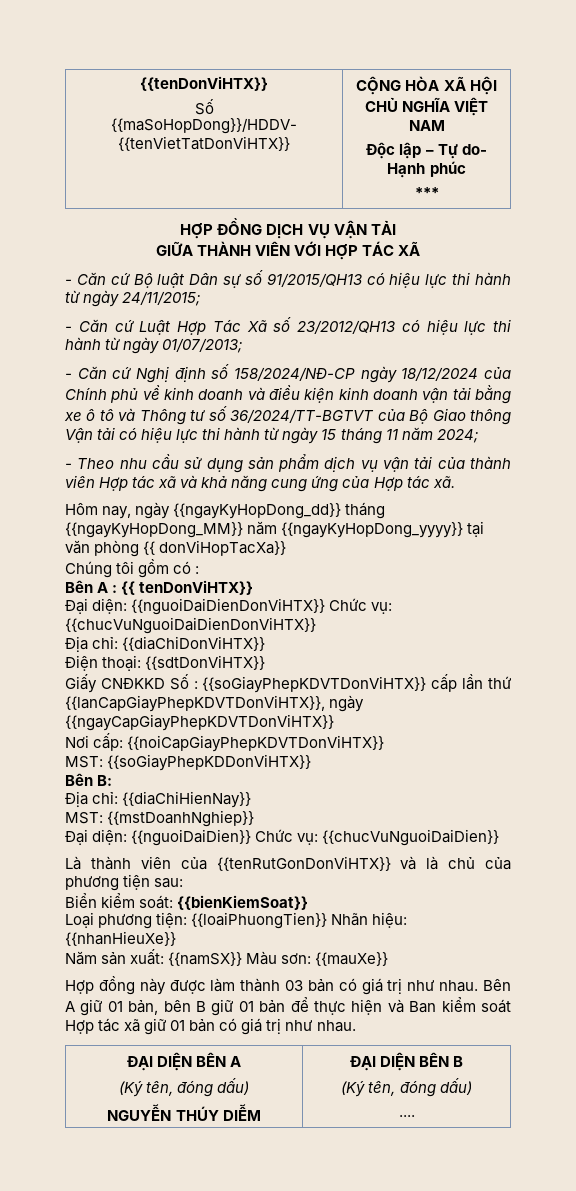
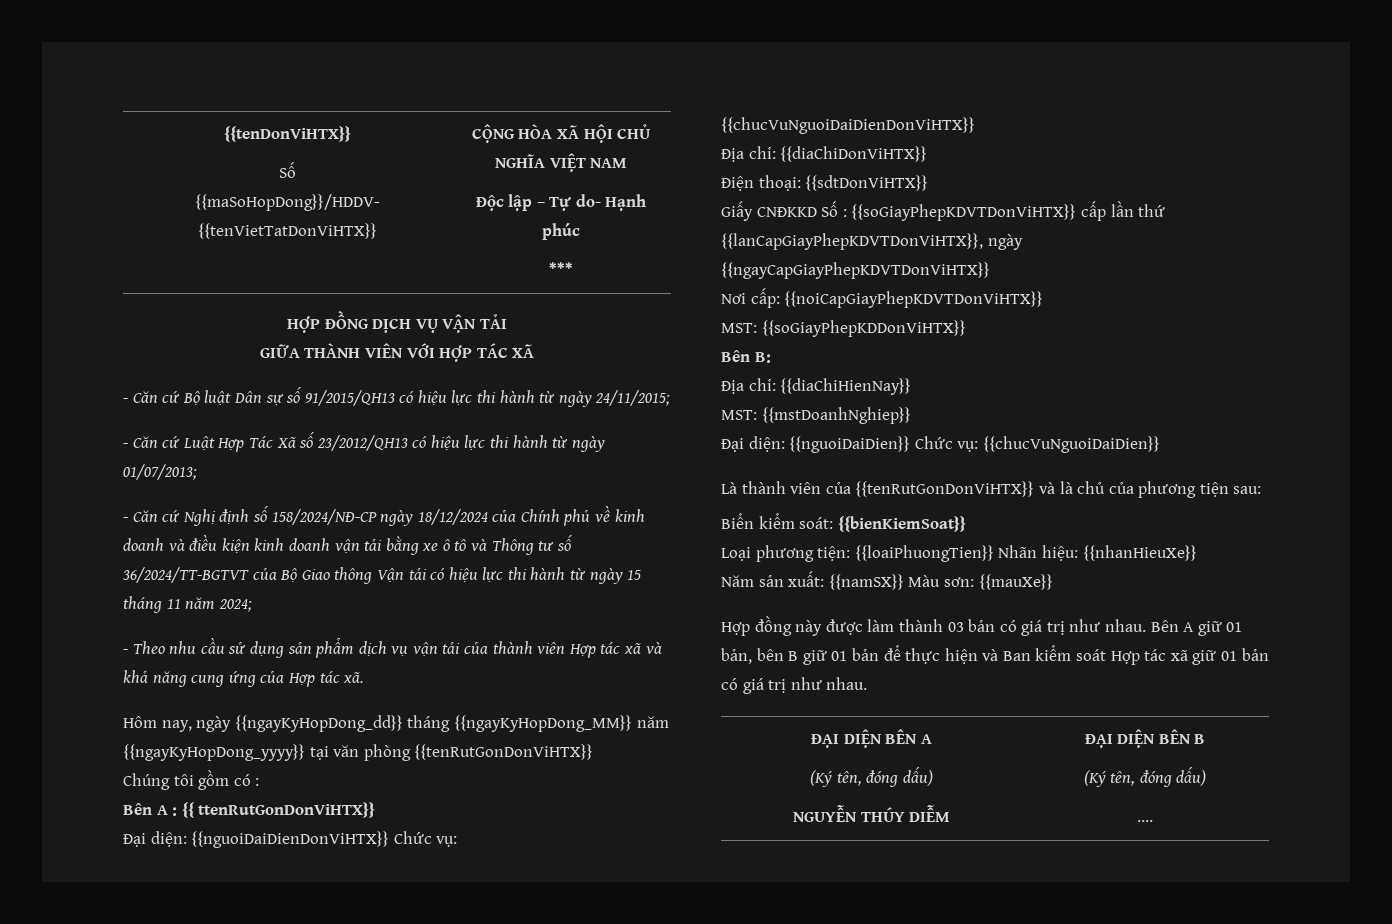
- Hôm nay, ngày {{ngayKyHopDong_dd}} tháng {{ngayKyHopDong_MM}} năm {{ngayKyHopDong_yyyy}} tại văn phòng {{ donViHopTacXa}}
+ Hôm nay, ngày {{ngayKyHopDong_dd}} tháng {{ngayKyHopDong_MM}} năm {{ngayKyHopDong_yyyy}} tại văn phòng {{tenRutGonDonViHTX}}
- Bên A : {{ tenDonViHTX}}
+ Bên A : {{ ttenRutGonDonViHTX}}

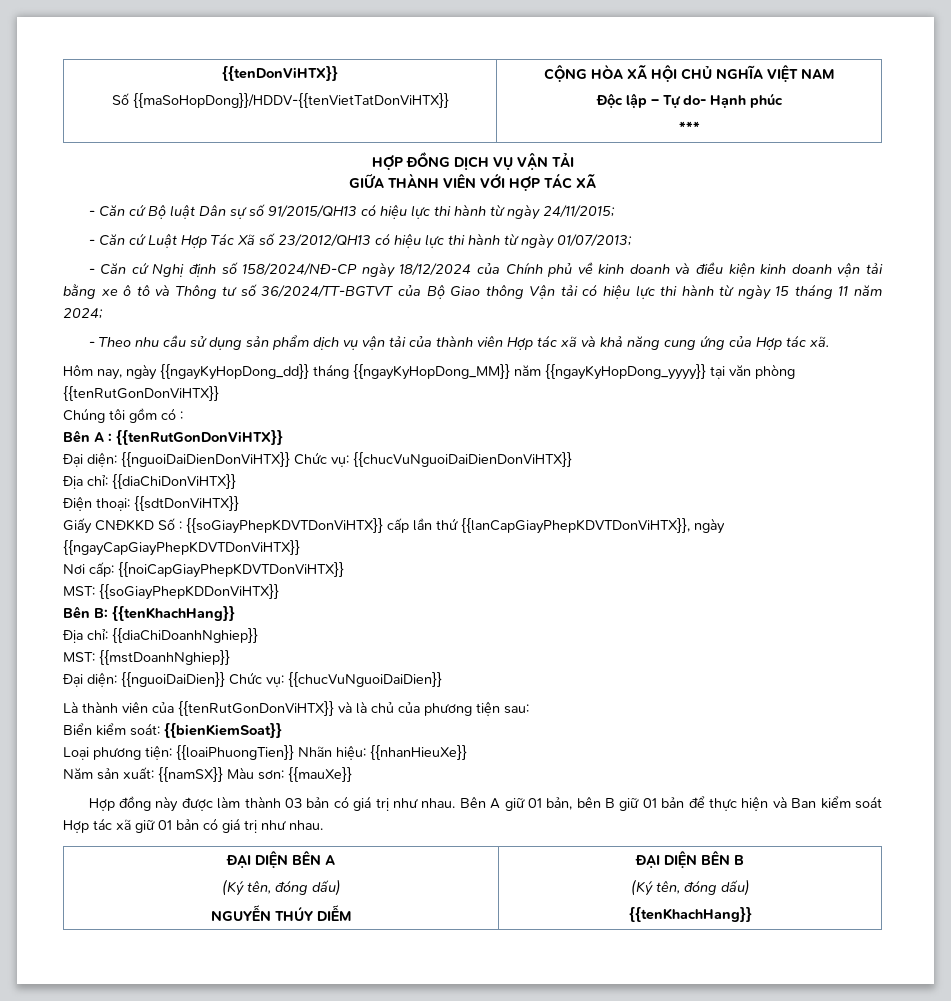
- Bên A : {{ ttenRutGonDonViHTX}}
+ Bên A : {{tenRutGonDonViHTX}}
- Bên B:
- Địa chỉ: {{diaChiHienNay}}
+ Bên B: {{tenKhachHang}}
+ Địa chỉ: {{diaChiDoanhNghiep}}
  ĐẠI DIỆN BÊN A
  (Ký tên, đóng dấu)
  NGUYỄN THÚY DIỄM | ĐẠI DIỆN BÊN B
  (Ký tên, đóng dấu)
- ....
+ {{tenKhachHang}}

